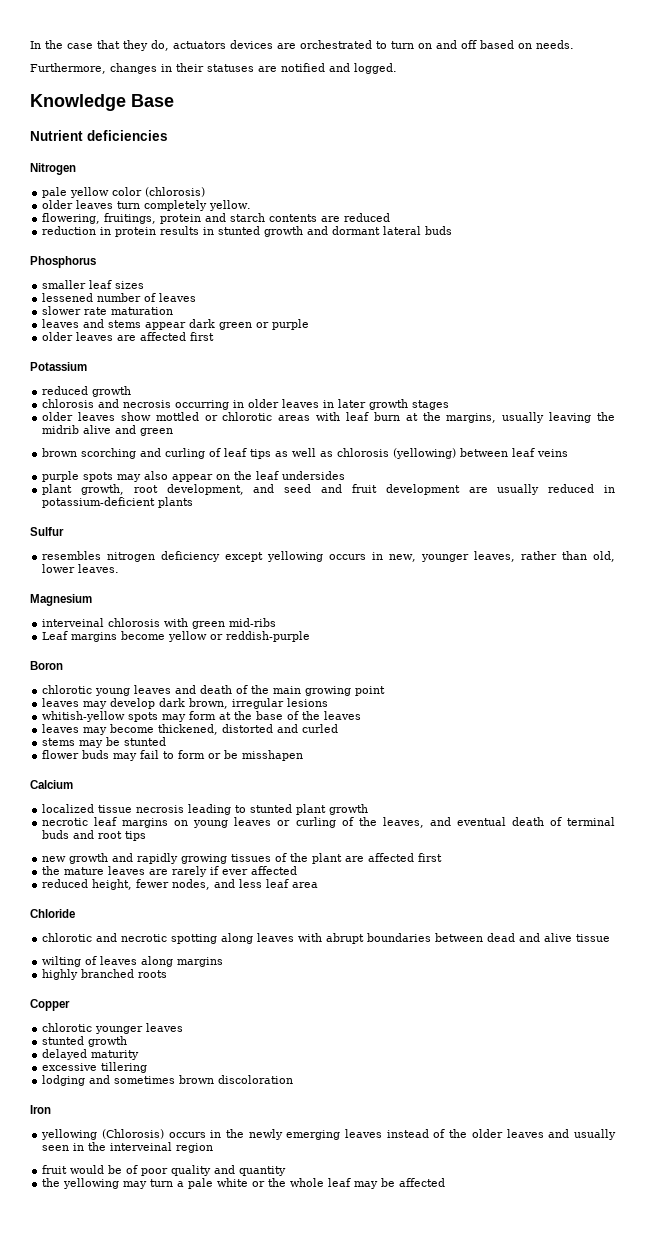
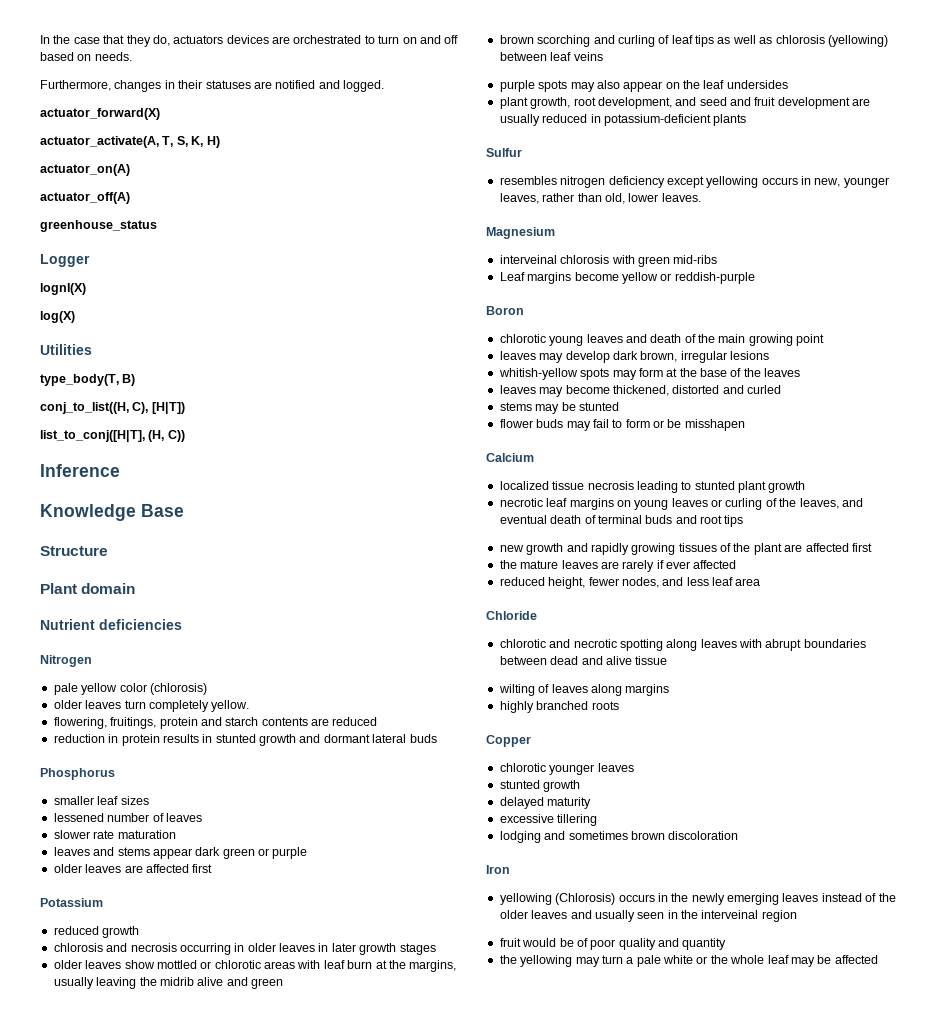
+ actuator_forward(X)
+ actuator_activate(A, T, S, K, H)
+ actuator_on(A)
+ actuator_off(A)
+ greenhouse_status
+ Logger
+ lognl(X)
+ log(X)
+ Utilities
+ type_body(T, B)
+ conj_to_list((H, C), [H|T])
+ list_to_conj([H|T], (H, C))
+ Inference
+ Structure
+ Plant domain

